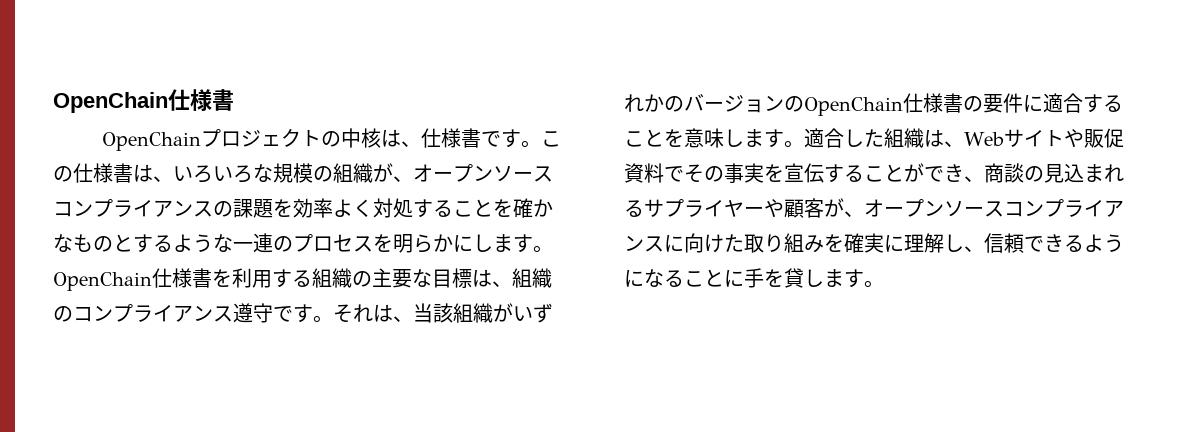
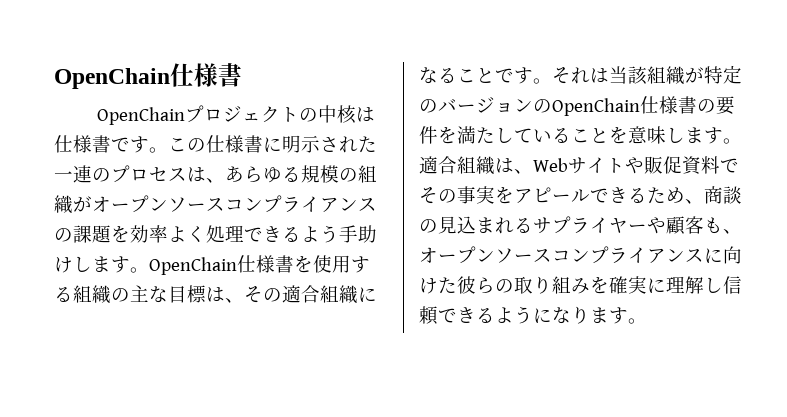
- OpenChainプロジェクトの中核は、仕様書です。
+ OpenChainプロジェクトの中核は仕様書です。
- この仕様書は、いろいろな規模の組織が、オープンソースコンプライアンスの課題を効率よく対処することを確かなものとするような一連のプロセスを明らかにします。
+ この仕様書に明示された一連のプロセスは、あらゆる規模の組織がオープンソースコンプライアンスの課題を効率よく処理できるよう手助けします。
- OpenChain仕様書を利用する組織の主要な目標は、組織のコンプライアンス遵守です。
+ OpenChain仕様書を使用する組織の主な目標は、その適合組織になることです。
- それは、当該組織がいずれかのバージョンのOpenChain仕様書の要件に適合することを意味します。
+ それは当該組織が特定のバージョンのOpenChain仕様書の要件を満たしていることを意味します。
- 適合した組織は、Webサイトや販促資料でその事実を宣伝することができ、商談の見込まれるサプライヤーや顧客が、オープンソースコンプライアンスに向けた取り組みを確実に理解し、信頼できるようになることに手を貸します。
+ 適合組織は、Webサイトや販促資料でその事実をアピールできるため、商談の見込まれるサプライヤーや顧客も、オープンソースコンプライアンスに向けた彼らの取り組みを確実に理解し信頼できるようになります。

